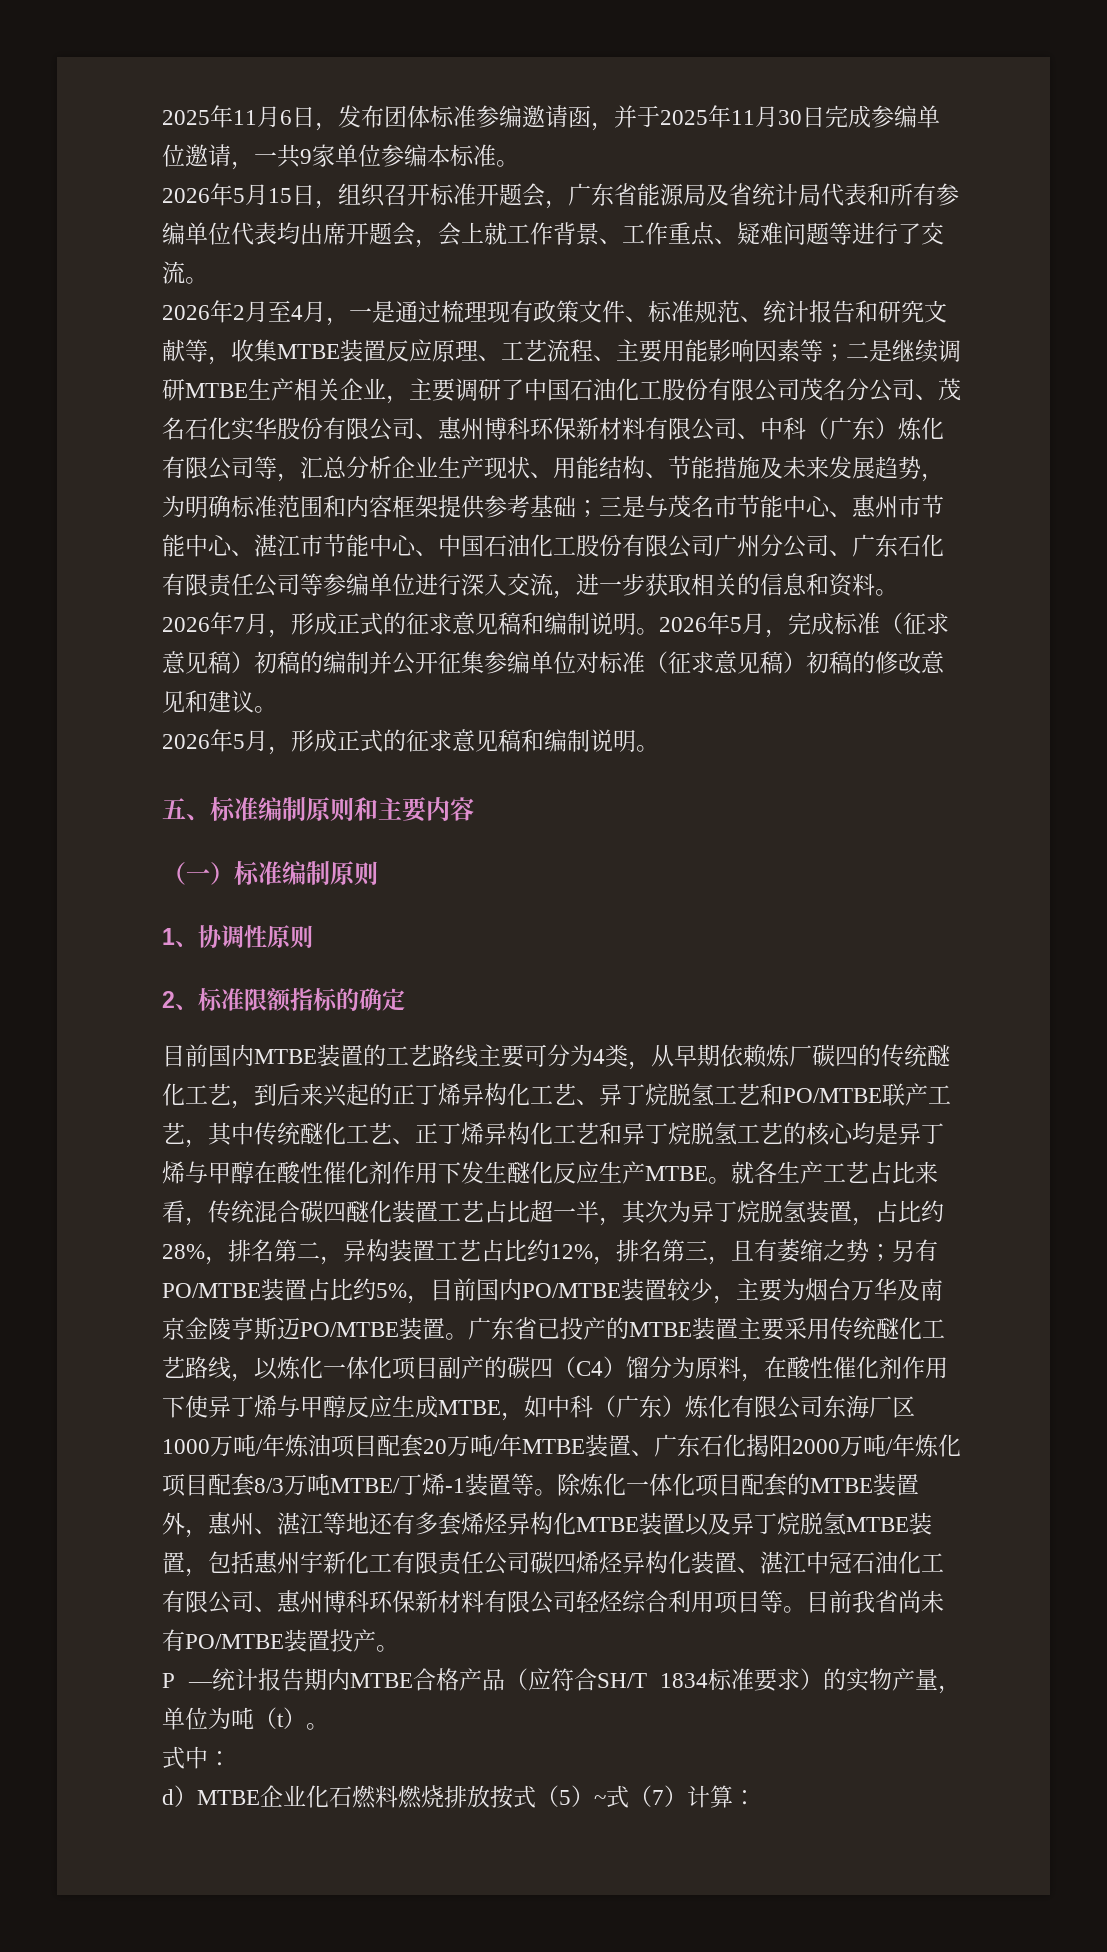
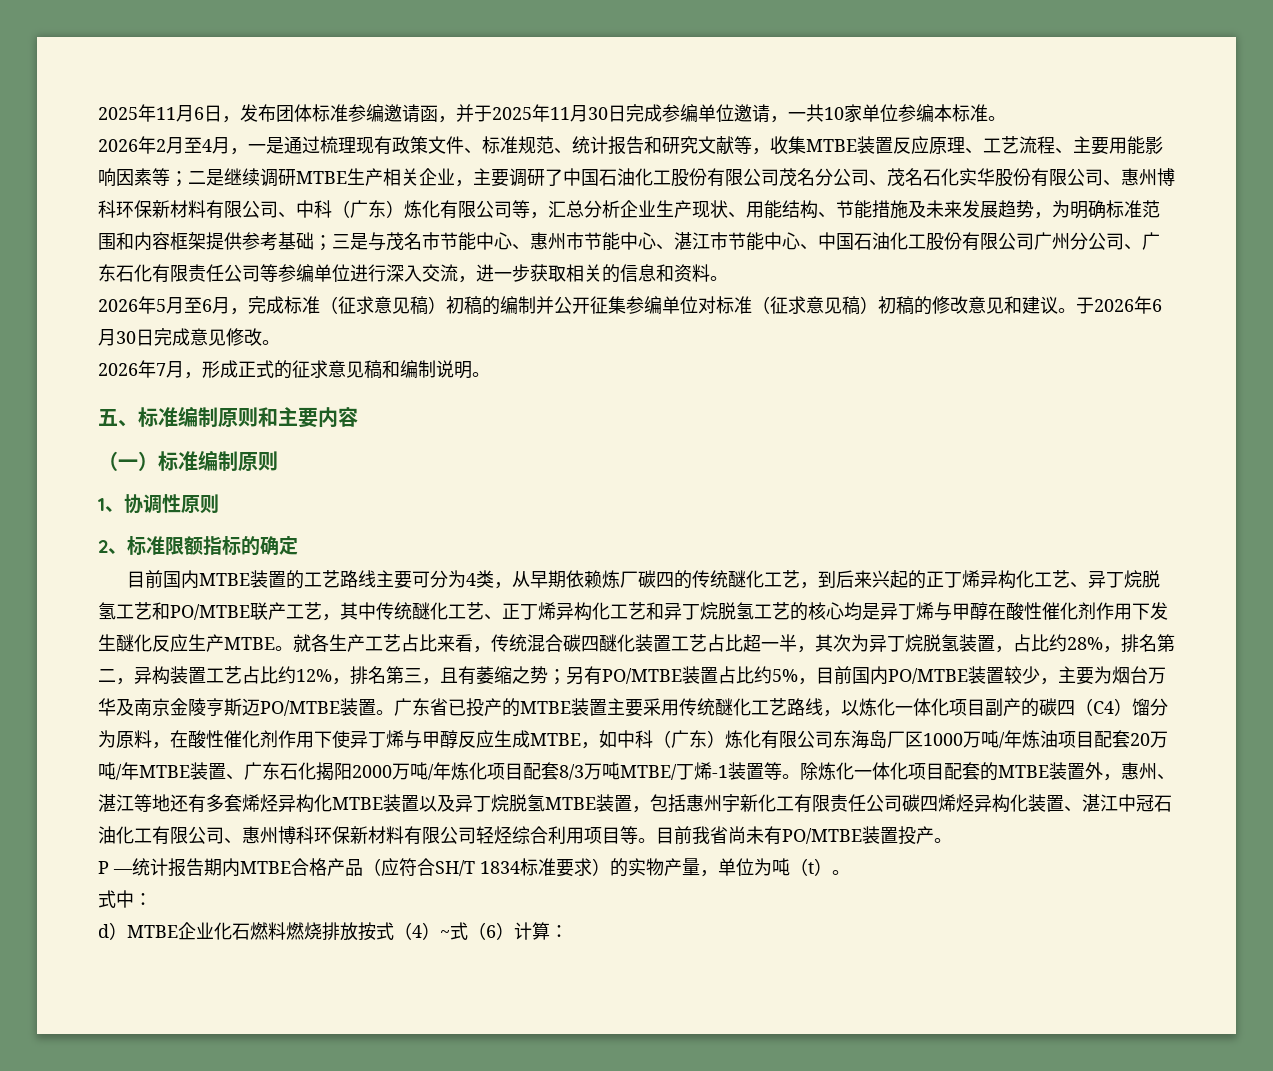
- 2025年11月6日，发布团体标准参编邀请函，并于2025年11月30日完成参编单位邀请，一共9家单位参编本标准。
+ 2025年11月6日，发布团体标准参编邀请函，并于2025年11月30日完成参编单位邀请，一共10家单位参编本标准。
- 2026年5月15日，组织召开标准开题会，广东省能源局及省统计局代表和所有参编单位代表均出席开题会，会上就工作背景、工作重点、疑难问题等进行了交流。
- 2026年7月，形成正式的征求意见稿和编制说明。2026年5月，完成标准（征求意见稿）初稿的编制并公开征集参编单位对标准（征求意见稿）初稿的修改意见和建议。
- 2026年5月，形成正式的征求意见稿和编制说明。
+ 2026年5月至6月，完成标准（征求意见稿）初稿的编制并公开征集参编单位对标准（征求意见稿）初稿的修改意见和建议。于2026年6月30日完成意见修改。
+ 2026年7月，形成正式的征求意见稿和编制说明。
- 广东省已投产的MTBE装置主要采用传统醚化工艺路线，以炼化一体化项目副产的碳四（C4）馏分为原料，在酸性催化剂作用下使异丁烯与甲醇反应生成MTBE，如中科（广东）炼化有限公司东海厂区1000万吨/年炼油项目配套20万吨/年MTBE装置、广东石化揭阳2000万吨/年炼化项目配套8/3万吨MTBE/丁烯-1装置等。
+ 广东省已投产的MTBE装置主要采用传统醚化工艺路线，以炼化一体化项目副产的碳四（C4）馏分为原料，在酸性催化剂作用下使异丁烯与甲醇反应生成MTBE，如中科（广东）炼化有限公司东海岛厂区1000万吨/年炼油项目配套20万吨/年MTBE装置、广东石化揭阳2000万吨/年炼化项目配套8/3万吨MTBE/丁烯-1装置等。
- d）MTBE企业化石燃料燃烧排放按式（5）~式（7）计算：
+ d）MTBE企业化石燃料燃烧排放按式（4）~式（6）计算：

